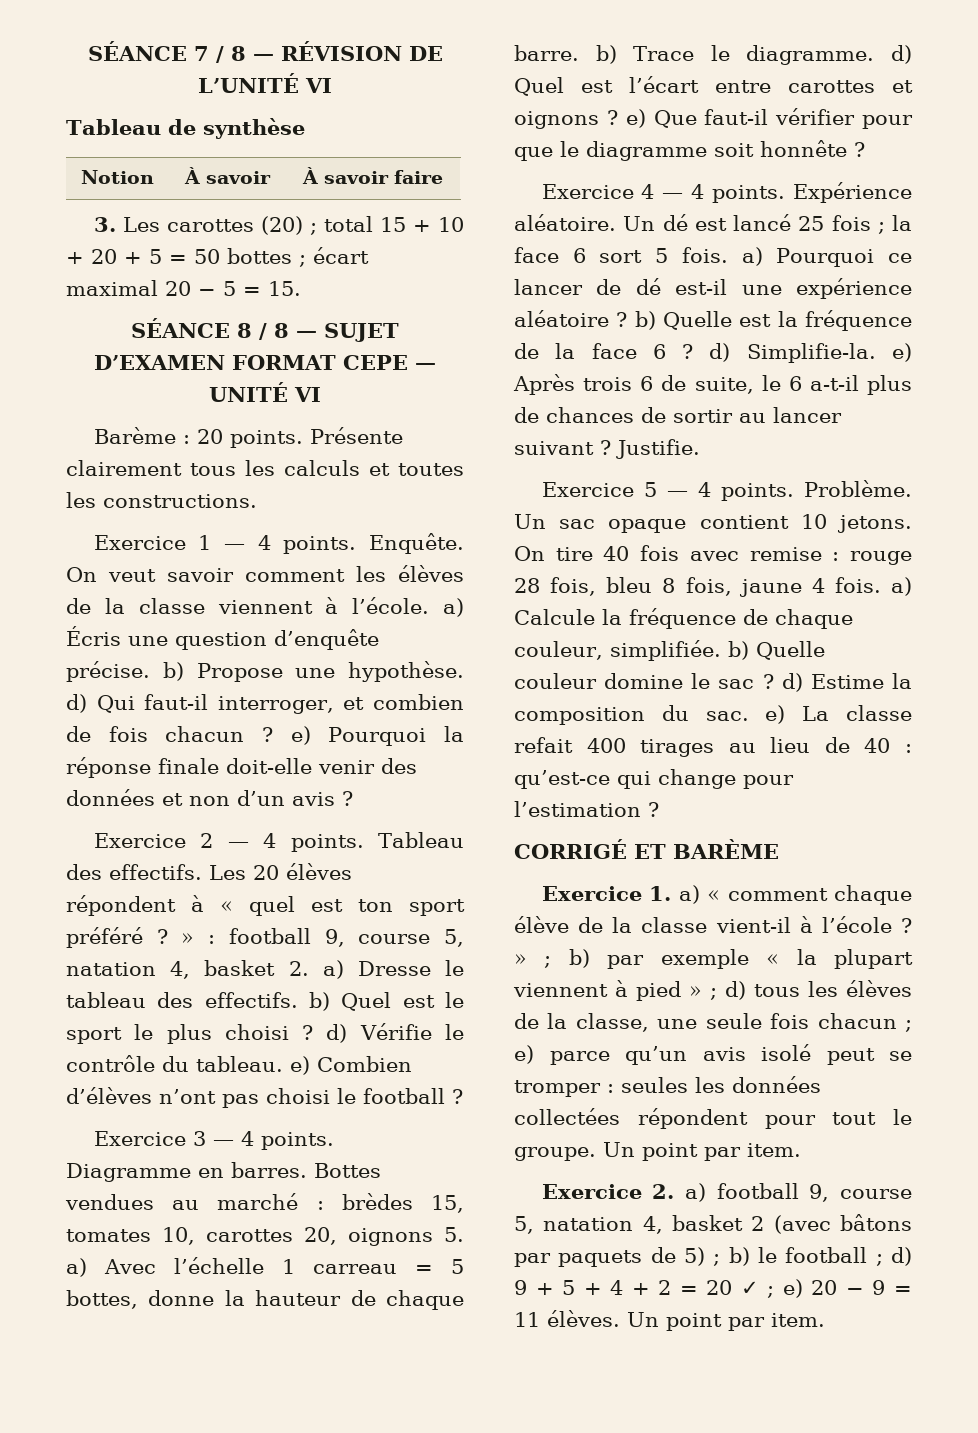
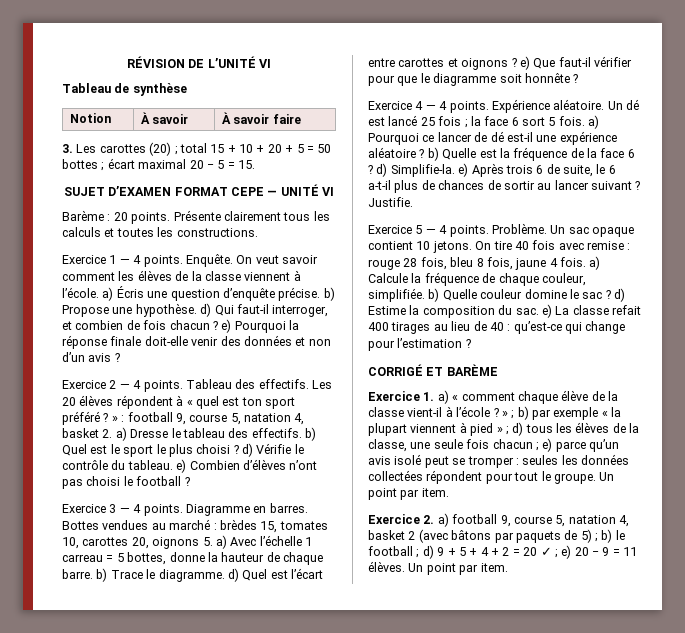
- SÉANCE 7 / 8 — RÉVISION DE L’UNITÉ VI
+ RÉVISION DE L’UNITÉ VI
- SÉANCE 8 / 8 — SUJET D’EXAMEN FORMAT CEPE — UNITÉ VI
+ SUJET D’EXAMEN FORMAT CEPE — UNITÉ VI

